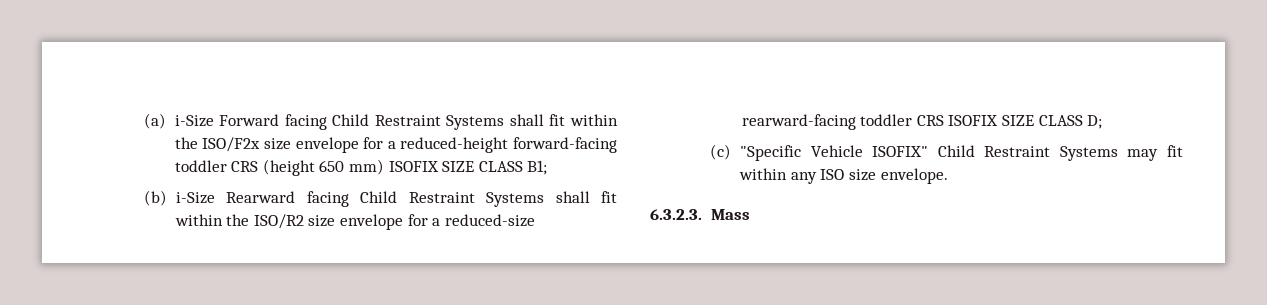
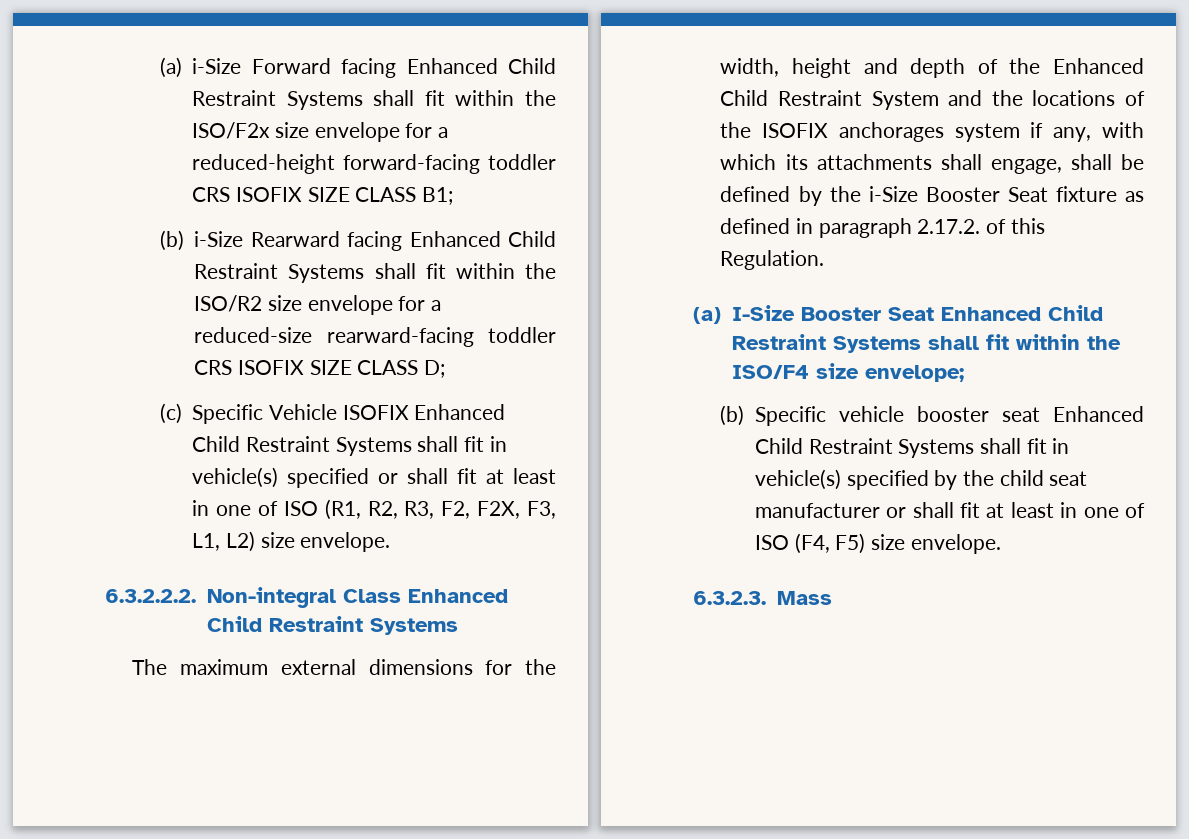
- (a) i-Size Forward facing Child Restraint Systems shall fit within the ISO/F2x size envelope for a reduced-height forward-facing toddler CRS (height 650 mm) ISOFIX SIZE CLASS B1;
+ (a) i-Size Forward facing Enhanced Child Restraint Systems shall fit within the ISO/F2x size envelope for a reduced-height forward-facing toddler CRS ISOFIX SIZE CLASS B1;
- (b) i-Size Rearward facing Child Restraint Systems shall fit within the ISO/R2 size envelope for a reduced-size rearward-facing toddler CRS ISOFIX SIZE CLASS D;
+ (b) i-Size Rearward facing Enhanced Child Restraint Systems shall fit within the ISO/R2 size envelope for a reduced-size rearward-facing toddler CRS ISOFIX SIZE CLASS D;
- (c) "Specific Vehicle ISOFIX" Child Restraint Systems may fit within any ISO size envelope.
+ (c) Specific Vehicle ISOFIX Enhanced Child Restraint Systems shall fit in vehicle(s) specified or shall fit at least in one of ISO (R1, R2, R3, F2, F2X, F3, L1, L2) size envelope.
+ 6.3.2.2.2. Non-integral Class Enhanced Child Restraint Systems
+ The maximum external dimensions for the width, height and depth of the Enhanced Child Restraint System and the locations of the ISOFIX anchorages system if any, with which its attachments shall engage, shall be defined by the i-Size Booster Seat fixture as defined in paragraph 2.17.2. of this Regulation.
+ (a) I-Size Booster Seat Enhanced Child Restraint Systems shall fit within the ISO/F4 size envelope;
+ (b) Specific vehicle booster seat Enhanced Child Restraint Systems shall fit in vehicle(s) specified by the child seat manufacturer or shall fit at least in one of ISO (F4, F5) size envelope.

